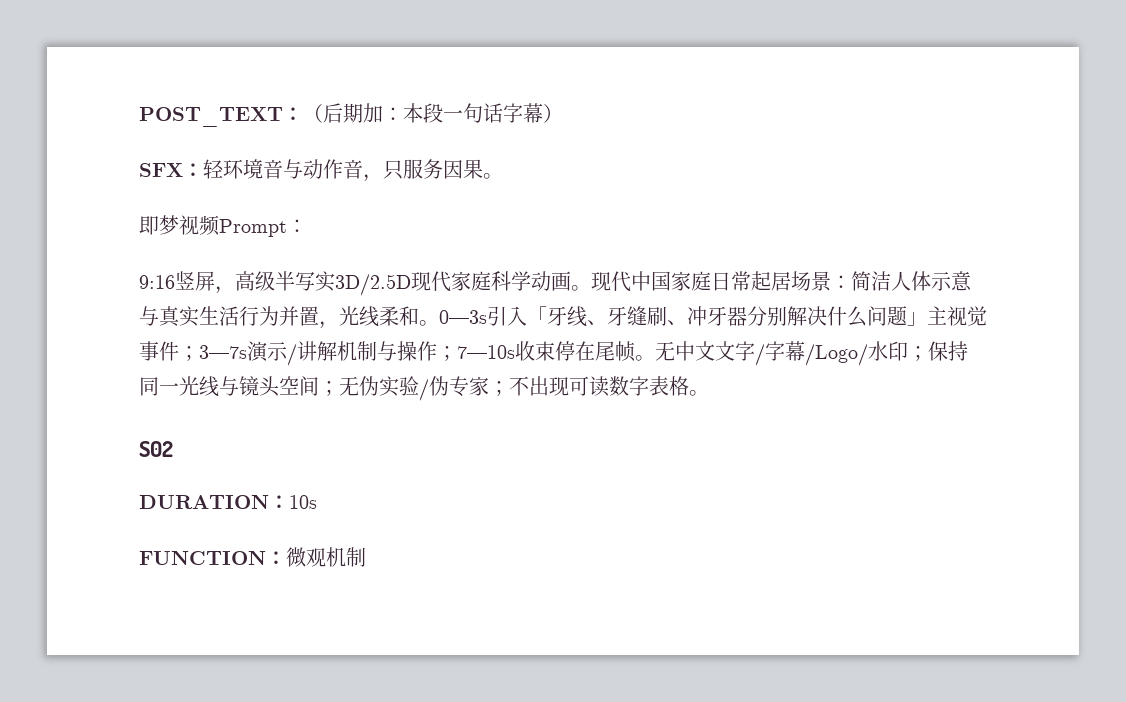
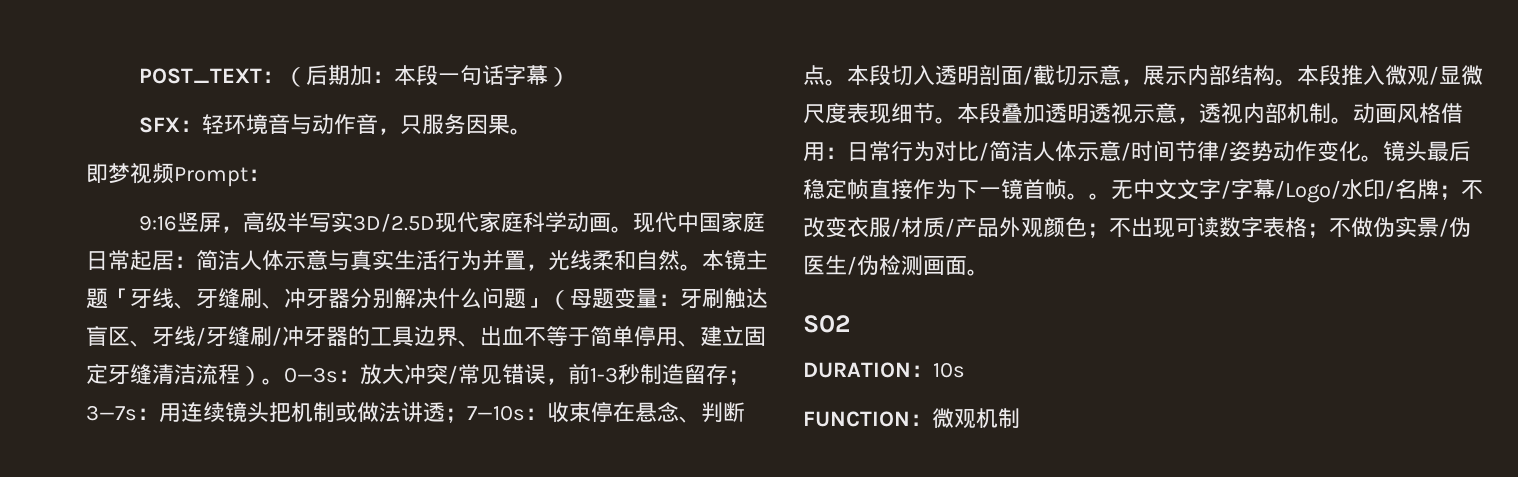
- 现代中国家庭日常起居场景：简洁人体示意与真实生活行为并置，光线柔和。0—3s引入「牙线、牙缝刷、冲牙器分别解决什么问题」主视觉事件；3—7s演示/讲解机制与操作；7—10s收束停在尾帧。
+ 现代中国家庭日常起居：简洁人体示意与真实生活行为并置，光线柔和自然。本镜主题「牙线、牙缝刷、冲牙器分别解决什么问题」（母题变量：牙刷触达盲区、牙线/牙缝刷/冲牙器的工具边界、出血不等于简单停用、建立固定牙缝清洁流程）。0—3s：放大冲突/常见错误，前1-3秒制造留存；3—7s：用连续镜头把机制或做法讲透；7—10s：收束停在悬念、判断点。本段切入透明剖面/截切示意，展示内部结构。本段推入微观/显微尺度表现细节。本段叠加透明透视示意，透视内部机制。动画风格借用：日常行为对比/简洁人体示意/时间节律/姿势动作变化。镜头最后稳定帧直接作为下一镜首帧。。
- 无中文文字/字幕/Logo/水印；保持同一光线与镜头空间；无伪实验/伪专家；不出现可读数字表格。
+ 无中文文字/字幕/Logo/水印/名牌；不改变衣服/材质/产品外观颜色；不出现可读数字表格；不做伪实景/伪医生/伪检测画面。

